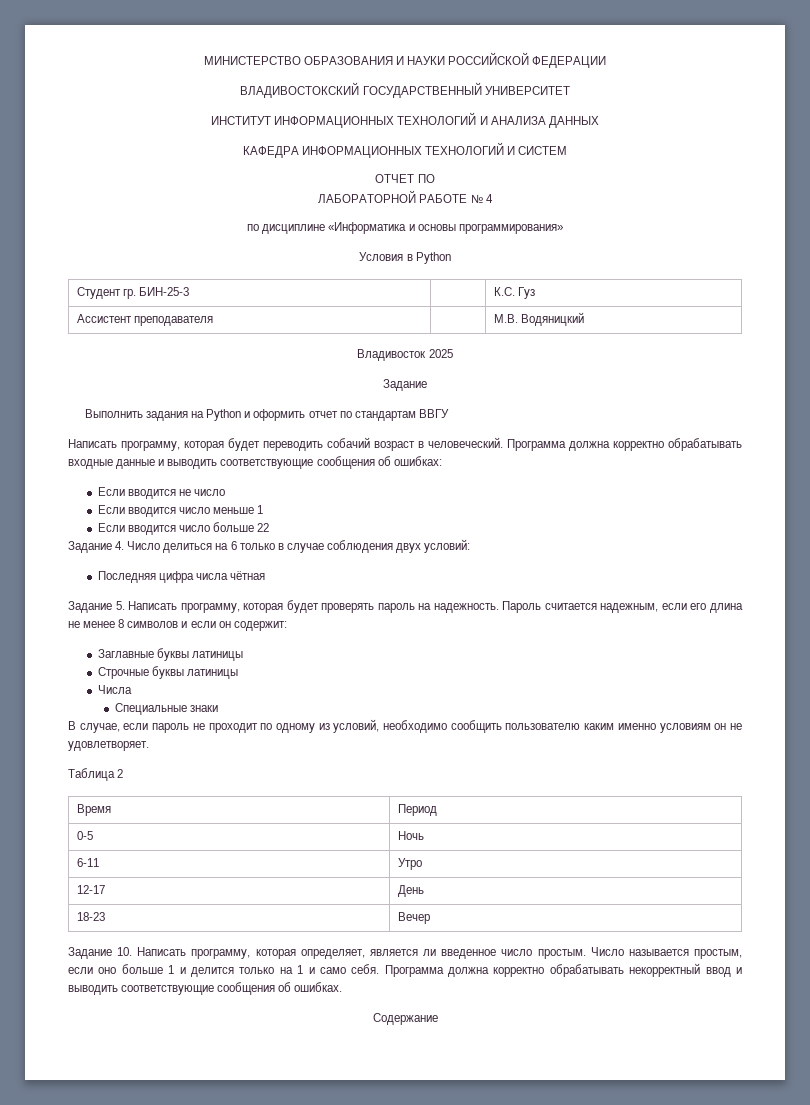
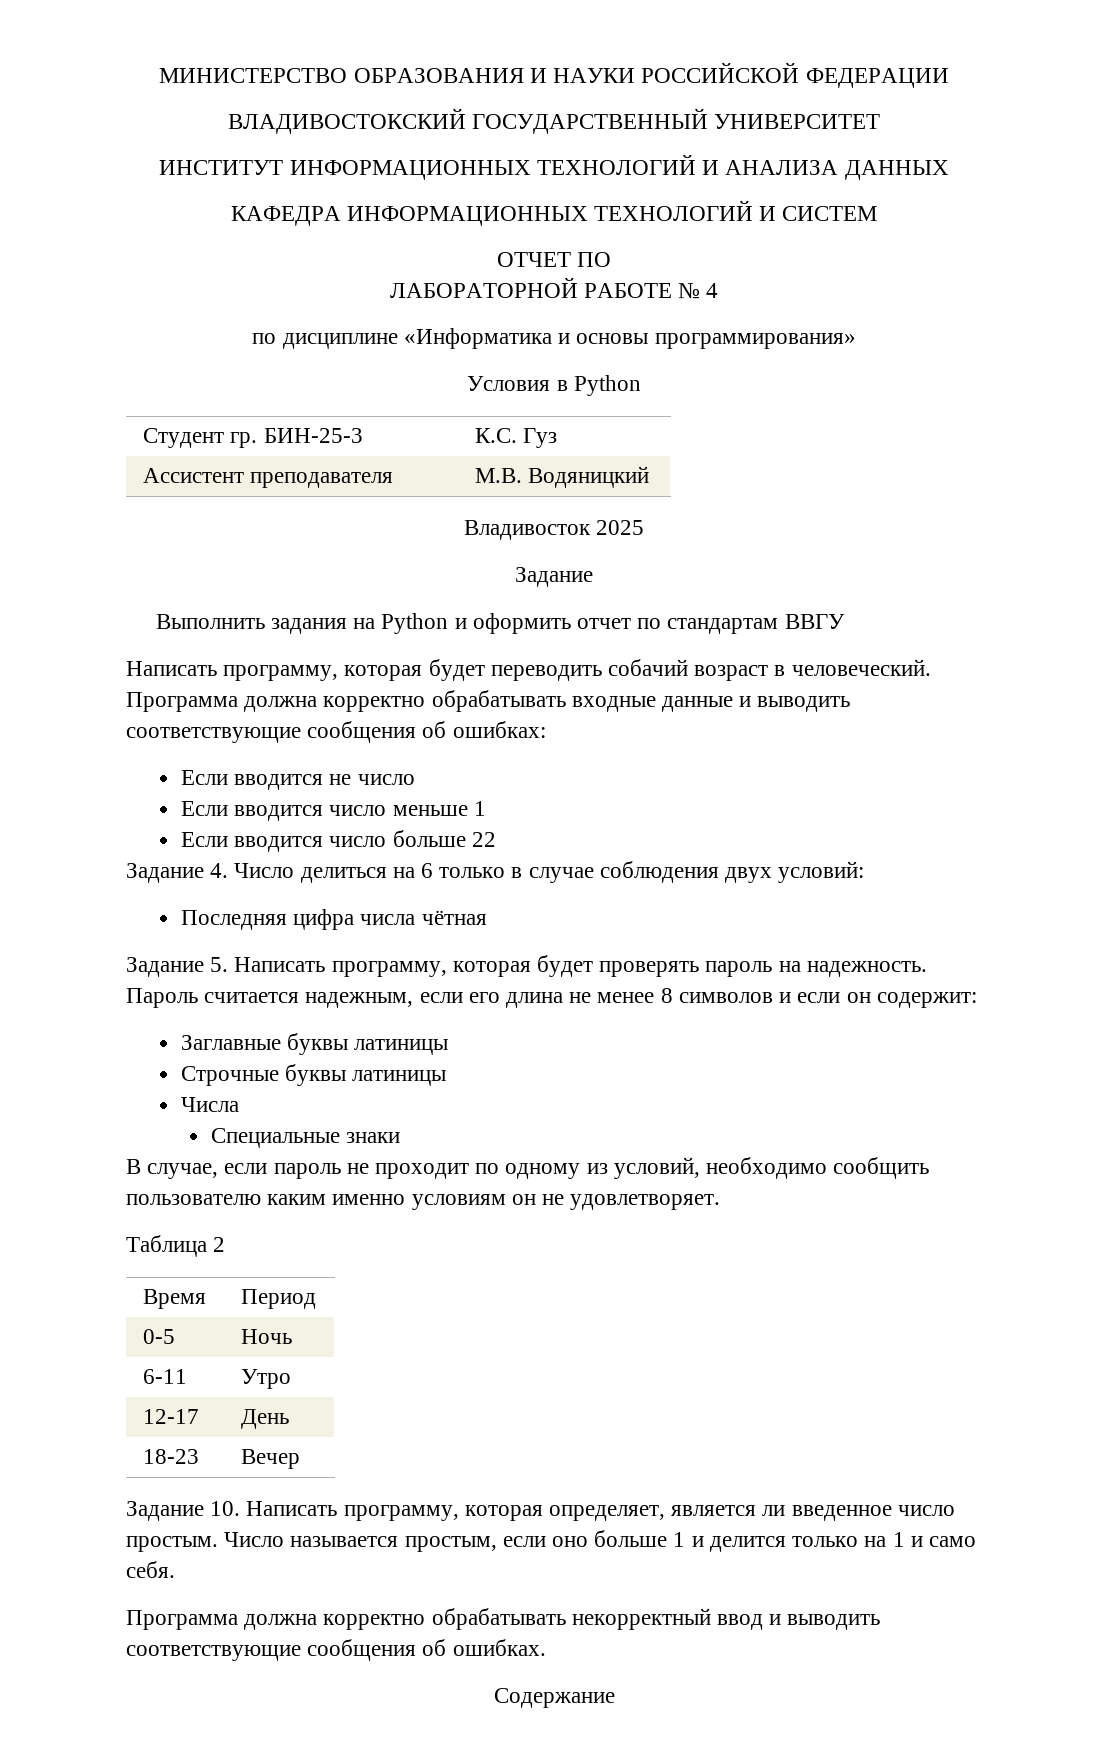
- Число называется простым, если оно больше 1 и делится только на 1 и само себя. Программа должна корректно обрабатывать некорректный ввод и выводить соответствующие сообщения об ошибках.
+ Число называется простым, если оно больше 1 и делится только на 1 и само себя.
+ Программа должна корректно обрабатывать некорректный ввод и выводить соответствующие сообщения об ошибках.

